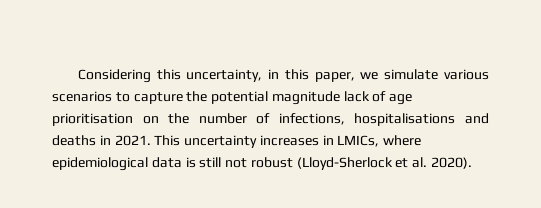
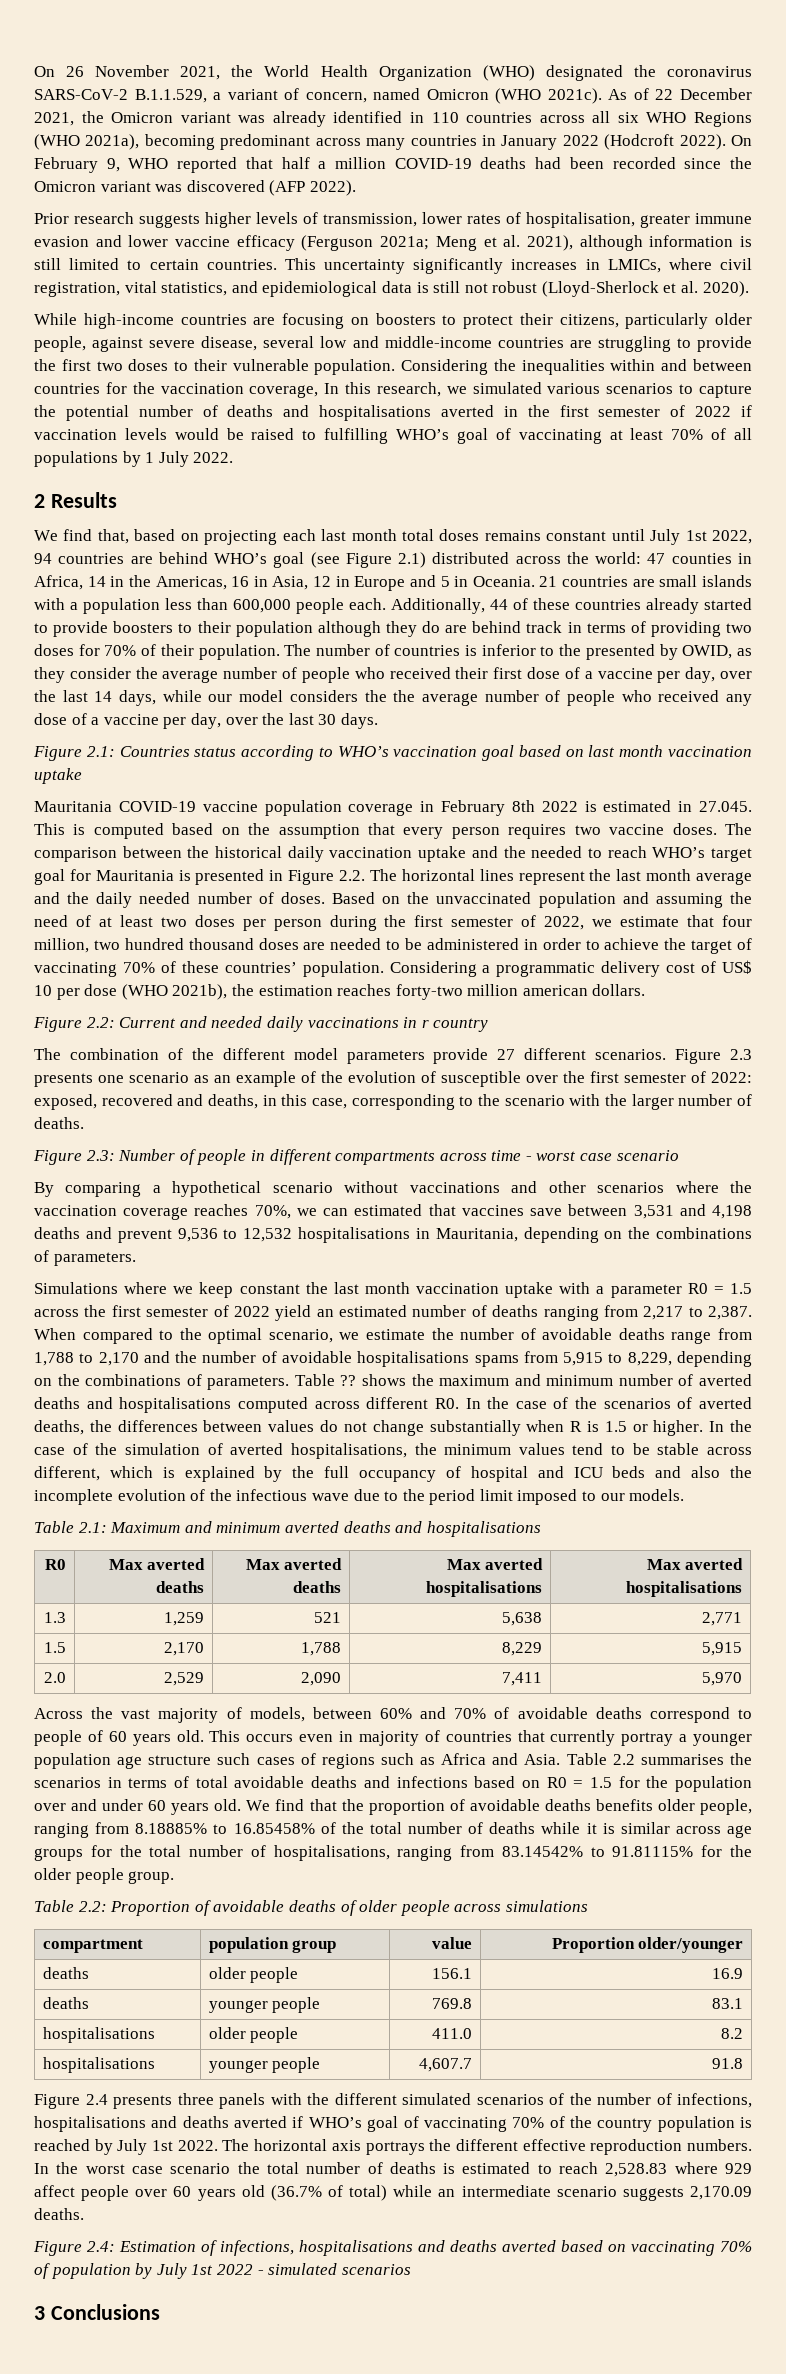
- Considering this uncertainty, in this paper, we simulate various scenarios to capture the potential magnitude lack of age prioritisation on the number of infections, hospitalisations and deaths in 2021.
+ On 26 November 2021, the World Health Organization (WHO) designated the coronavirus SARS-CoV-2 B.1.1.529, a variant of concern, named Omicron (WHO 2021c). As of 22 December 2021, the Omicron variant was already identified in 110 countries across all six WHO Regions (WHO 2021a), becoming predominant across many countries in January 2022 (Hodcroft 2022). On February 9, WHO reported that half a million COVID-19 deaths had been recorded since the Omicron variant was discovered (AFP 2022).
+ Prior research suggests higher levels of transmission, lower rates of hospitalisation, greater immune evasion and lower vaccine efficacy (Ferguson 2021a; Meng et al. 2021), although information is still limited to certain countries.
- This uncertainty increases in LMICs, where epidemiological data is still not robust (Lloyd-Sherlock et al. 2020).
+ This uncertainty significantly increases in LMICs, where civil registration, vital statistics, and epidemiological data is still not robust (Lloyd-Sherlock et al. 2020).
+ While high-income countries are focusing on boosters to protect their citizens, particularly older people, against severe disease, several low and middle-income countries are struggling to provide the first two doses to their vulnerable population. Considering the inequalities within and between countries for the vaccination coverage, In this research, we simulated various scenarios to capture the potential number of deaths and hospitalisations averted in the first semester of 2022 if vaccination levels would be raised to fulfilling WHO’s goal of vaccinating at least 70% of all populations by 1 July 2022.
+ 2 Results
+ We find that, based on projecting each last month total doses remains constant until July 1st 2022, 94 countries are behind WHO’s goal (see Figure 2.1) distributed across the world: 47 counties in Africa, 14 in the Americas, 16 in Asia, 12 in Europe and 5 in Oceania. 21 countries are small islands with a population less than 600,000 people each. Additionally, 44 of these countries already started to provide boosters to their population although they do are behind track in terms of providing two doses for 70% of their population. The number of countries is inferior to the presented by OWID, as they consider the average number of people who received their first dose of a vaccine per day, over the last 14 days, while our model considers the the average number of people who received any dose of a vaccine per day, over the last 30 days.
+ Figure 2.1: Countries status according to WHO’s vaccination goal based on last month vaccination uptake
+ Mauritania COVID-19 vaccine population coverage in February 8th 2022 is estimated in 27.045. This is computed based on the assumption that every person requires two vaccine doses. The comparison between the historical daily vaccination uptake and the needed to reach WHO’s target goal for Mauritania is presented in Figure 2.2. The horizontal lines represent the last month average and the daily needed number of doses. Based on the unvaccinated population and assuming the need of at least two doses per person during the first semester of 2022, we estimate that four million, two hundred thousand doses are needed to be administered in order to achieve the target of vaccinating 70% of these countries’ population. Considering a programmatic delivery cost of US$ 10 per dose (WHO 2021b), the estimation reaches forty-two million american dollars.
+ Figure 2.2: Current and needed daily vaccinations in r country
+ The combination of the different model parameters provide 27 different scenarios. Figure 2.3 presents one scenario as an example of the evolution of susceptible over the first semester of 2022: exposed, recovered and deaths, in this case, corresponding to the scenario with the larger number of deaths.
+ Figure 2.3: Number of people in different compartments across time - worst case scenario
+ By comparing a hypothetical scenario without vaccinations and other scenarios where the vaccination coverage reaches 70%, we can estimated that vaccines save between 3,531 and 4,198 deaths and prevent 9,536 to 12,532 hospitalisations in Mauritania, depending on the combinations of parameters.
+ Simulations where we keep constant the last month vaccination uptake with a parameter R0 = 1.5 across the first semester of 2022 yield an estimated number of deaths ranging from 2,217 to 2,387. When compared to the optimal scenario, we estimate the number of avoidable deaths range from 1,788 to 2,170 and the number of avoidable hospitalisations spams from 5,915 to 8,229, depending on the combinations of parameters. Table ?? shows the maximum and minimum number of averted deaths and hospitalisations computed across different R0. In the case of the scenarios of averted deaths, the differences between values do not change substantially when R is 1.5 or higher. In the case of the simulation of averted hospitalisations, the minimum values tend to be stable across different, which is explained by the full occupancy of hospital and ICU beds and also the incomplete evolution of the infectious wave due to the period limit imposed to our models.
+ Table 2.1: Maximum and minimum averted deaths and hospitalisations
+ R0 | Max averted deaths | Max averted deaths | Max averted hospitalisations | Max averted hospitalisations
+ 1.3 | 1,259 | 521 | 5,638 | 2,771
+ 1.5 | 2,170 | 1,788 | 8,229 | 5,915
+ 2.0 | 2,529 | 2,090 | 7,411 | 5,970
+ Across the vast majority of models, between 60% and 70% of avoidable deaths correspond to people of 60 years old. This occurs even in majority of countries that currently portray a younger population age structure such cases of regions such as Africa and Asia. Table 2.2 summarises the scenarios in terms of total avoidable deaths and infections based on R0 = 1.5 for the population over and under 60 years old. We find that the proportion of avoidable deaths benefits older people, ranging from 8.18885% to 16.85458% of the total number of deaths while it is similar across age groups for the total number of hospitalisations, ranging from 83.14542% to 91.81115% for the older people group.
+ Table 2.2: Proportion of avoidable deaths of older people across simulations
+ compartment | population group | value | Proportion older/younger
+ deaths | older people | 156.1 | 16.9
+ deaths | younger people | 769.8 | 83.1
+ hospitalisations | older people | 411.0 | 8.2
+ hospitalisations | younger people | 4,607.7 | 91.8
+ Figure 2.4 presents three panels with the different simulated scenarios of the number of infections, hospitalisations and deaths averted if WHO’s goal of vaccinating 70% of the country population is reached by July 1st 2022. The horizontal axis portrays the different effective reproduction numbers. In the worst case scenario the total number of deaths is estimated to reach 2,528.83 where 929 affect people over 60 years old (36.7% of total) while an intermediate scenario suggests 2,170.09 deaths.
+ Figure 2.4: Estimation of infections, hospitalisations and deaths averted based on vaccinating 70% of population by July 1st 2022 - simulated scenarios
+ 3 Conclusions

